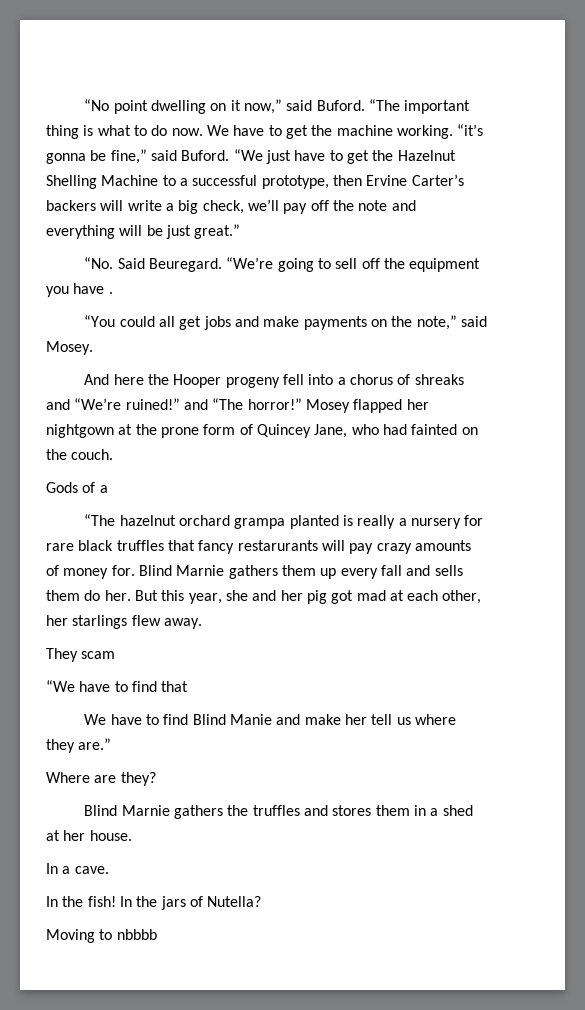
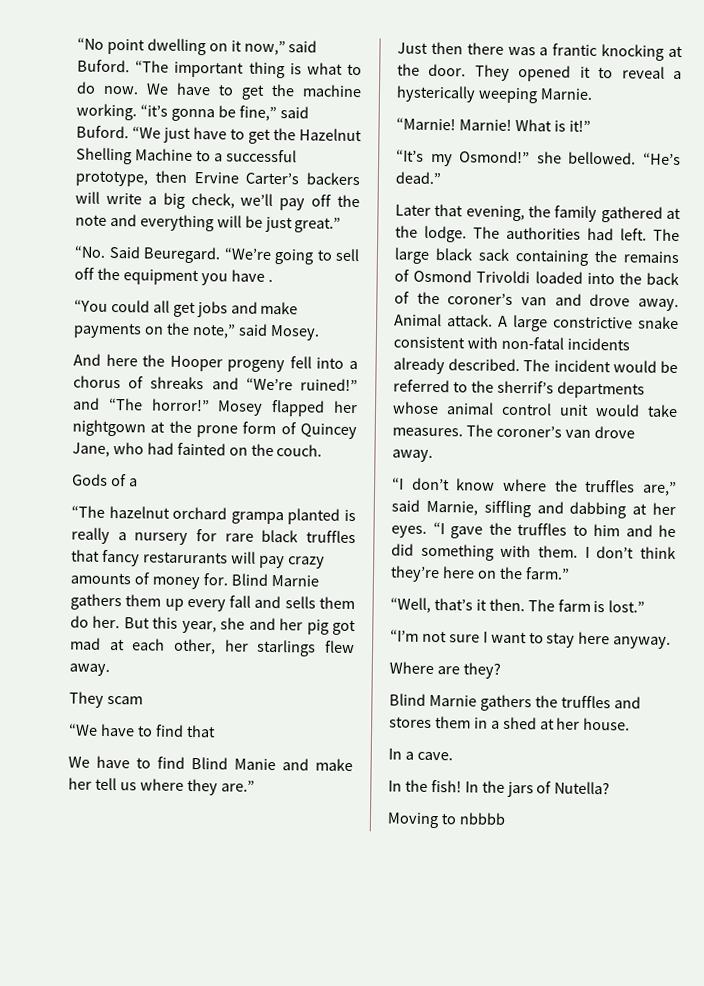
+ Just then there was a frantic knocking at the door. They opened it to reveal a hysterically weeping Marnie.
+ “Marnie! Marnie! What is it!”
+ “It’s my Osmond!” she bellowed. “He’s dead.”
+ Later that evening, the family gathered at the lodge. The authorities had left. The large black sack containing the remains of Osmond Trivoldi loaded into the back of the coroner’s van and drove away. Animal attack. A large constrictive snake consistent with non-fatal incidents already described. The incident would be referred to the sherrif’s departments whose animal control unit would take measures. The coroner’s van drove away.
+ “I don’t know where the truffles are,” said Marnie, siffling and dabbing at her eyes. “I gave the truffles to him and he did something with them. I don’t think they’re here on the farm.”
+ “Well, that’s it then. The farm is lost.”
+ “I’m not sure I want to stay here anyway.

